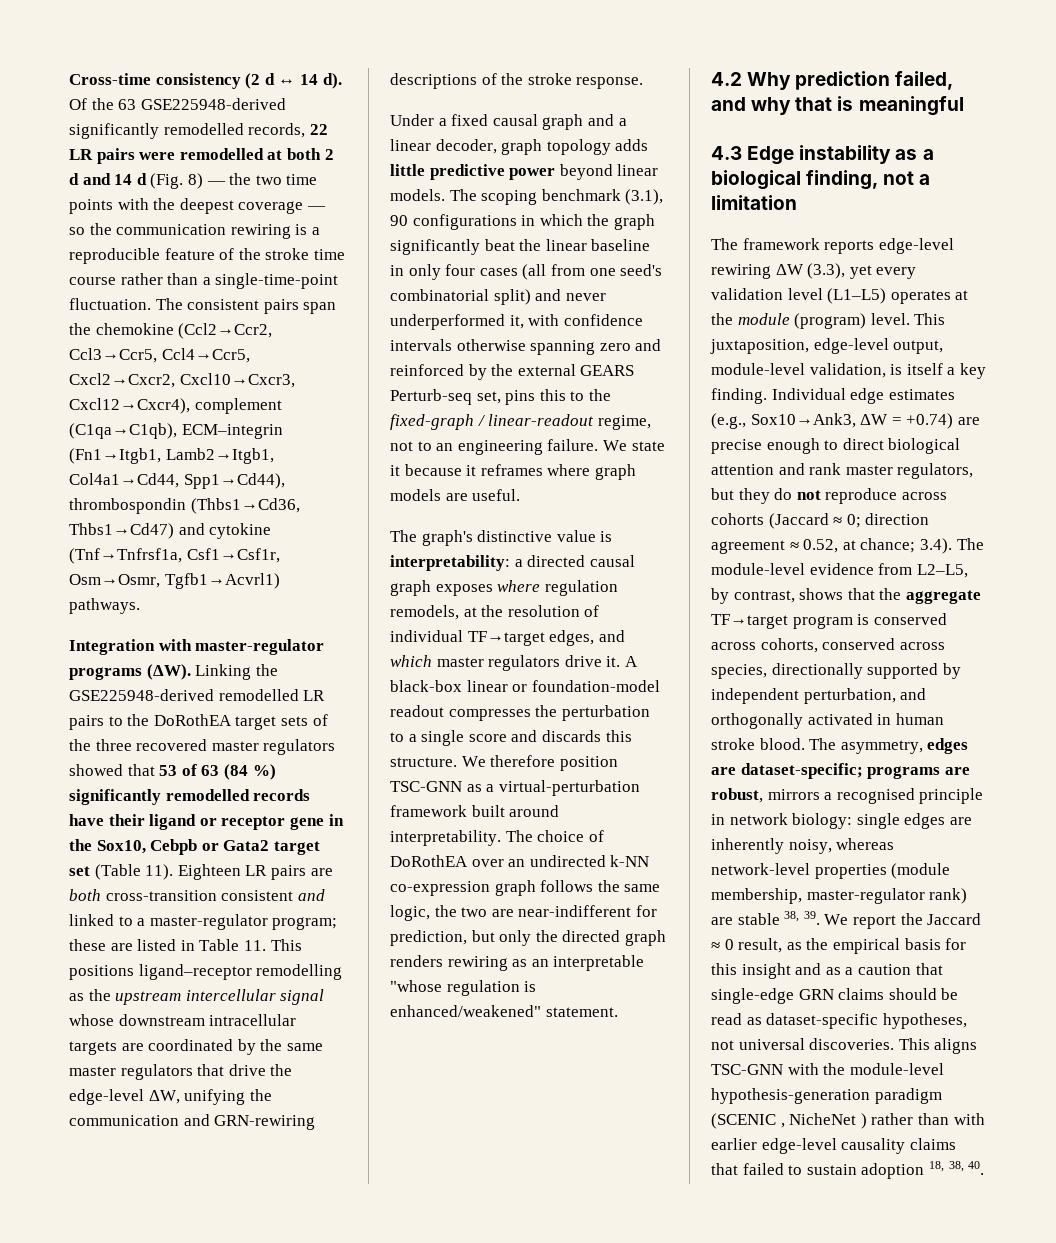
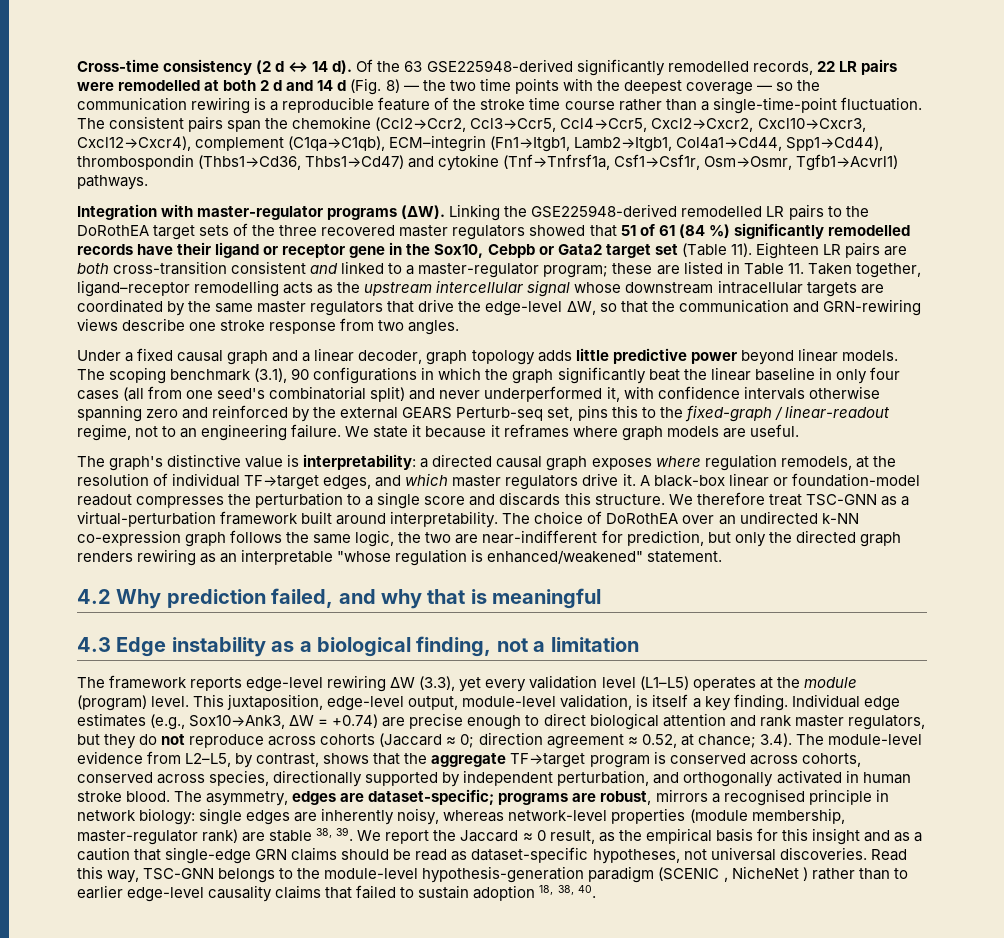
- Integration with master-regulator programs (ΔW). Linking the GSE225948-derived remodelled LR pairs to the DoRothEA target sets of the three recovered master regulators showed that 53 of 63 (84 %) significantly remodelled records have their ligand or receptor gene in the Sox10, Cebpb or Gata2 target set (Table 11).
+ Integration with master-regulator programs (ΔW). Linking the GSE225948-derived remodelled LR pairs to the DoRothEA target sets of the three recovered master regulators showed that 51 of 61 (84 %) significantly remodelled records have their ligand or receptor gene in the Sox10, Cebpb or Gata2 target set (Table 11).
- Eighteen LR pairs are both cross-transition consistent and linked to a master-regulator program; these are listed in Table 11. This positions ligand–receptor remodelling as the upstream intercellular signal whose downstream intracellular targets are coordinated by the same master regulators that drive the edge-level ΔW, unifying the communication and GRN-rewiring descriptions of the stroke response.
+ Eighteen LR pairs are both cross-transition consistent and linked to a master-regulator program; these are listed in Table 11. Taken together, ligand–receptor remodelling acts as the upstream intercellular signal whose downstream intracellular targets are coordinated by the same master regulators that drive the edge-level ΔW, so that the communication and GRN-rewiring views describe one stroke response from two angles.
- We therefore position TSC-GNN as a virtual-perturbation framework built around interpretability.
+ We therefore treat TSC-GNN as a virtual-perturbation framework built around interpretability.
- This aligns TSC-GNN with the module-level hypothesis-generation paradigm (SCENIC , NicheNet ) rather than with earlier edge-level causality claims that failed to sustain adoption 18, 38, 40.
+ Read this way, TSC-GNN belongs to the module-level hypothesis-generation paradigm (SCENIC , NicheNet ) rather than to earlier edge-level causality claims that failed to sustain adoption 18, 38, 40.

